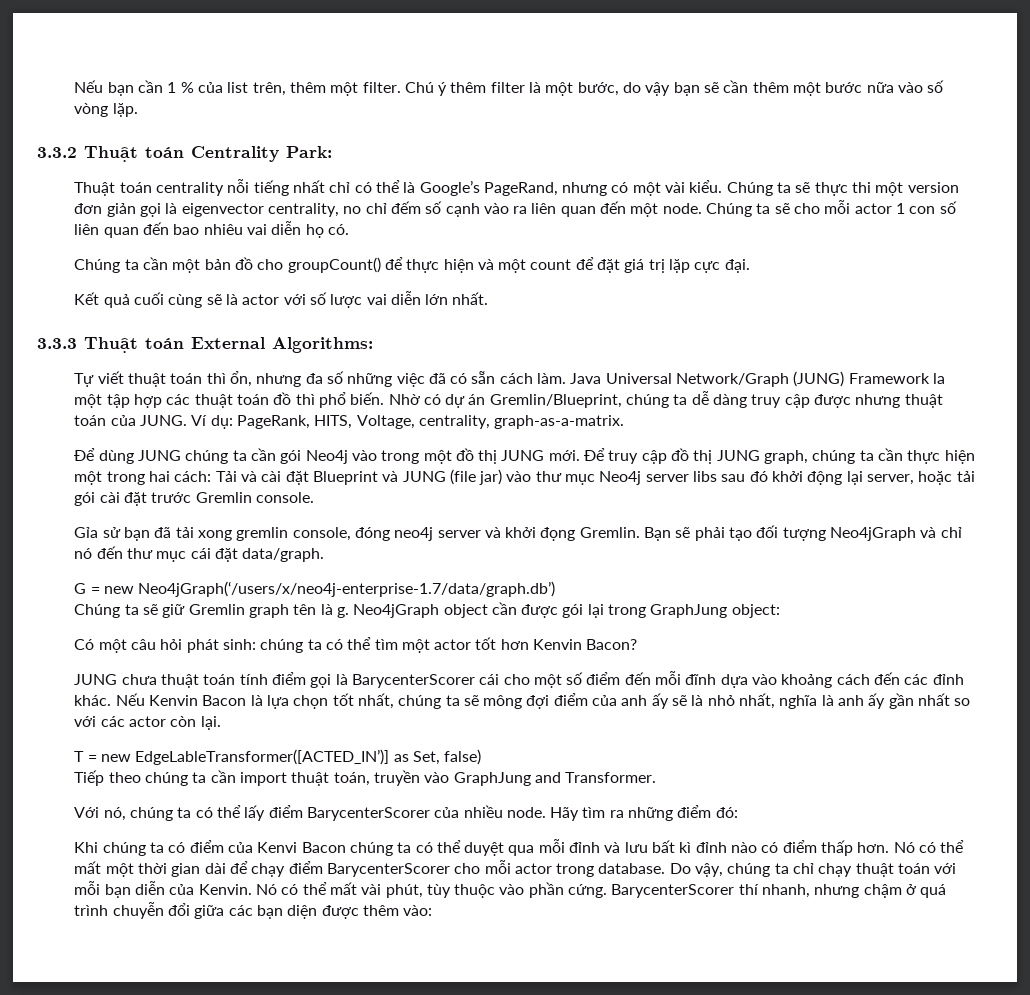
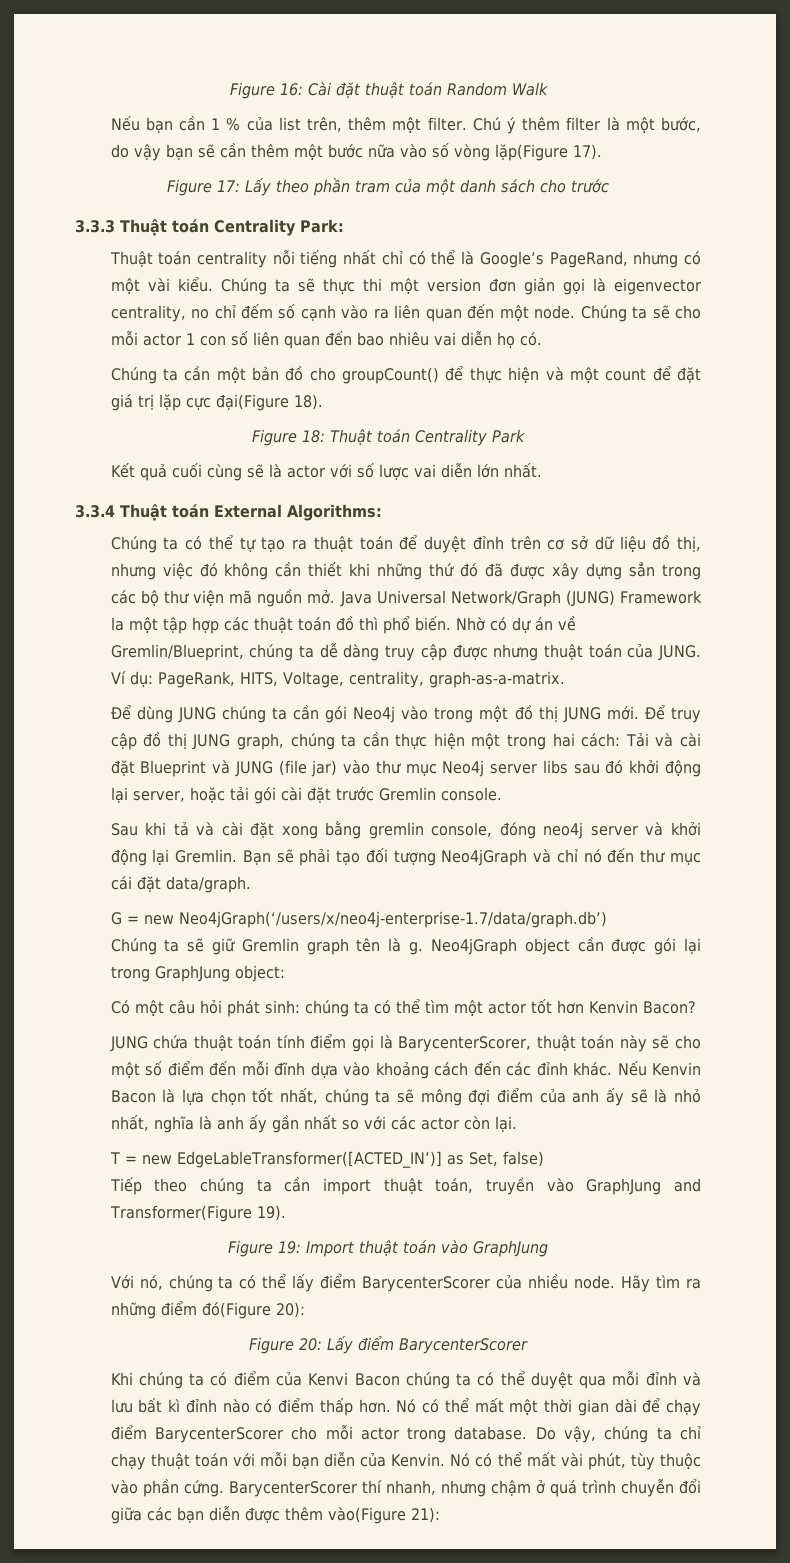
+ Figure 16: Cài đặt thuật toán Random Walk
- Chú ý thêm filter là một bước, do vậy bạn sẽ cần thêm một bước nữa vào số vòng lặp.
- 3.3.2 Thuật toán Centrality Park:
+ Chú ý thêm filter là một bước, do vậy bạn sẽ cần thêm một bước nữa vào số vòng lặp(Figure 17).
+ Figure 17: Lấy theo phần tram của một danh sách cho trước
+ 3.3.3 Thuật toán Centrality Park:
- Chúng ta cần một bản đồ cho groupCount() để thực hiện và một count để đặt giá trị lặp cực đại.
+ Chúng ta cần một bản đồ cho groupCount() để thực hiện và một count để đặt giá trị lặp cực đại(Figure 18).
+ Figure 18: Thuật toán Centrality Park
- 3.3.3 Thuật toán External Algorithms:
+ 3.3.4 Thuật toán External Algorithms:
- Tự viết thuật toán thì ổn, nhưng đa số những việc đã có sẵn cách làm.
+ Chúng ta có thể tự tạo ra thuật toán để duyệt đỉnh trên cơ sở dữ liệu đồ thị, nhưng việc đó không cần thiết khi những thứ đó đã được xây dựng sẳn trong các bộ thư viện mã nguồn mở.
- Nhờ có dự án Gremlin/Blueprint, chúng ta dễ dàng truy cập được nhưng thuật toán của JUNG.
+ Nhờ có dự án về Gremlin/Blueprint, chúng ta dễ dàng truy cập được nhưng thuật toán của JUNG.
- Gỉa sử bạn đã tải xong gremlin console, đóng neo4j server và khởi đọng Gremlin.
+ Sau khi tả và cài đặt xong bằng gremlin console, đóng neo4j server và khởi động lại Gremlin.
- JUNG chưa thuật toán tính điểm gọi là BarycenterScorer cái cho một số điểm đến mỗi đĩnh dựa vào khoảng cách đến các đỉnh khác.
+ JUNG chứa thuật toán tính điểm gọi là BarycenterScorer, thuật toán này sẽ cho một số điểm đến mỗi đĩnh dựa vào khoảng cách đến các đỉnh khác.
- Tiếp theo chúng ta cần import thuật toán, truyền vào GraphJung and Transformer.
+ Tiếp theo chúng ta cần import thuật toán, truyền vào GraphJung and Transformer(Figure 19).
+ Figure 19: Import thuật toán vào GraphJung
- Hãy tìm ra những điểm đó:
+ Hãy tìm ra những điểm đó(Figure 20):
+ Figure 20: Lấy điểm BarycenterScorer
- BarycenterScorer thí nhanh, nhưng chậm ở quá trình chuyễn đổi giữa các bạn diện được thêm vào:
+ BarycenterScorer thí nhanh, nhưng chậm ở quá trình chuyễn đổi giữa các bạn diễn được thêm vào(Figure 21):

